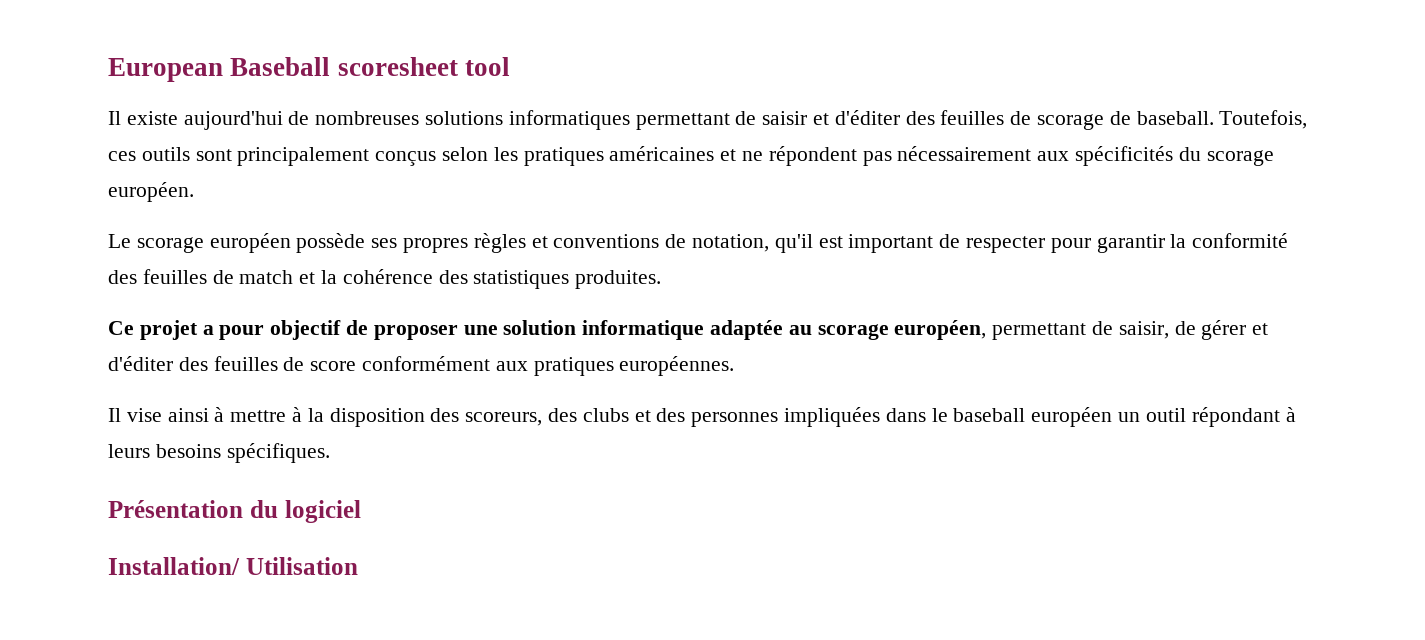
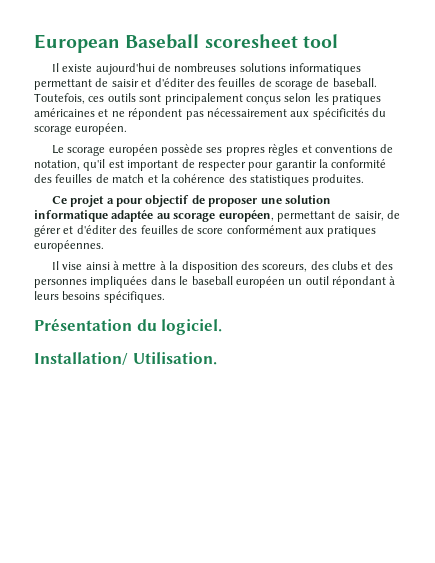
- Présentation du logiciel
+ Présentation du logiciel.
- Installation/ Utilisation
+ Installation/ Utilisation.

